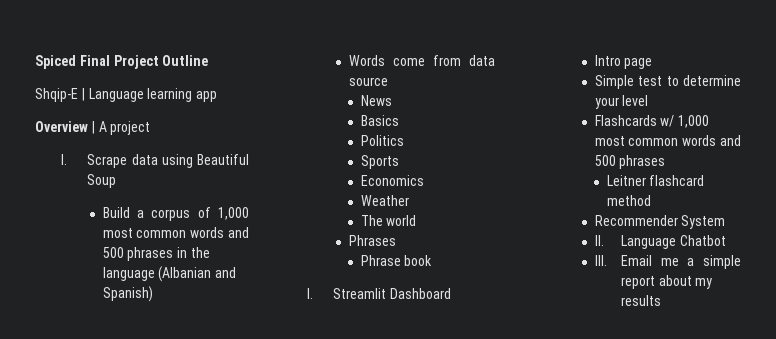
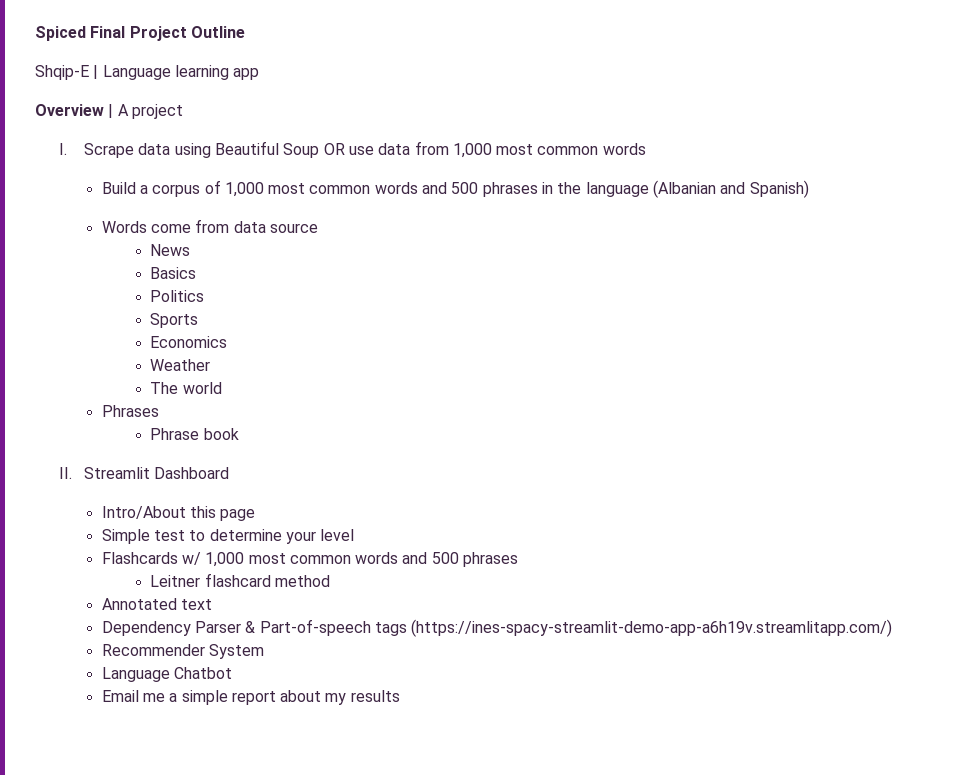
- I. Scrape data using Beautiful Soup
+ I. Scrape data using Beautiful Soup OR use data from 1,000 most common words
- I. Streamlit Dashboard
+ II. Streamlit Dashboard
- Intro page
+ Intro/About this page
+ Annotated text
+ Dependency Parser & Part-of-speech tags (https://ines-spacy-streamlit-demo-app-a6h19v.streamlitapp.com/)
- II. Language Chatbot
+ Language Chatbot
- III. Email me a simple report about my results
+ Email me a simple report about my results

